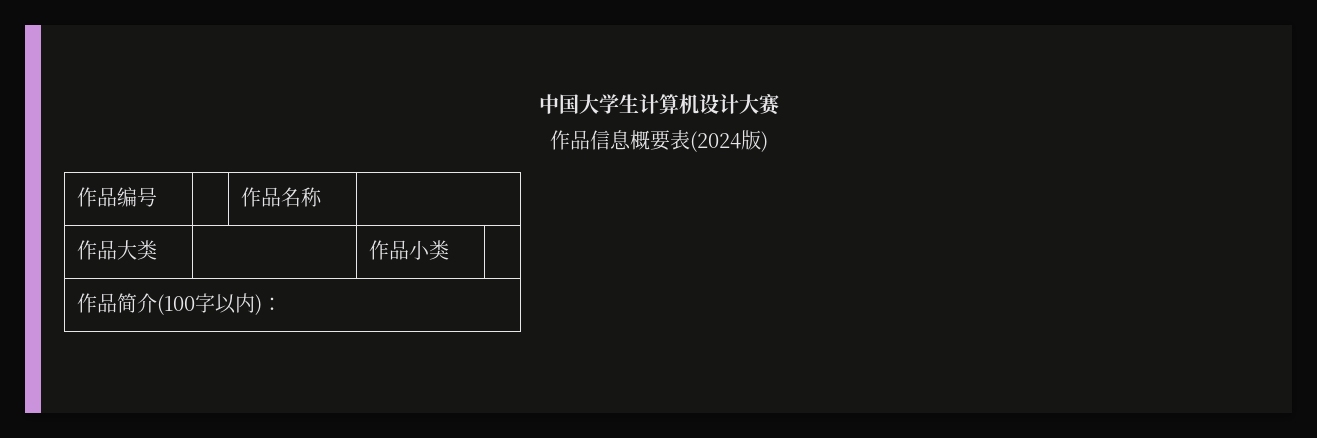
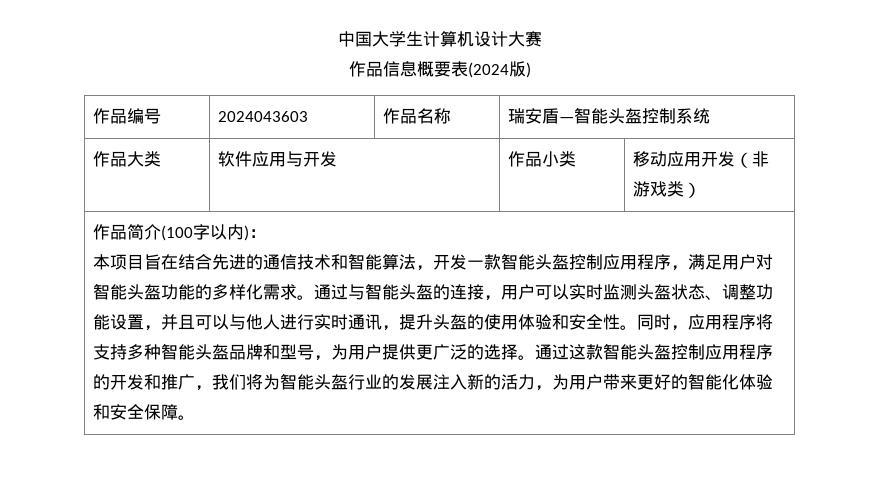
- 作品编号 | | 作品名称 |
+ 作品编号 | 2024043603 | 作品名称 | 瑞安盾—智能头盔控制系统
- 作品大类 | | 作品小类 |
+ 作品大类 | 软件应用与开发 | 作品小类 | 移动应用开发（非游戏类）
+ 本项目旨在结合先进的通信技术和智能算法，开发一款智能头盔控制应用程序，满足用户对智能头盔功能的多样化需求。通过与智能头盔的连接，用户可以实时监测头盔状态、调整功能设置，并且可以与他人进行实时通讯，提升头盔的使用体验和安全性。同时，应用程序将支持多种智能头盔品牌和型号，为用户提供更广泛的选择。通过这款智能头盔控制应用程序的开发和推广，我们将为智能头盔行业的发展注入新的活力，为用户带来更好的智能化体验和安全保障。

